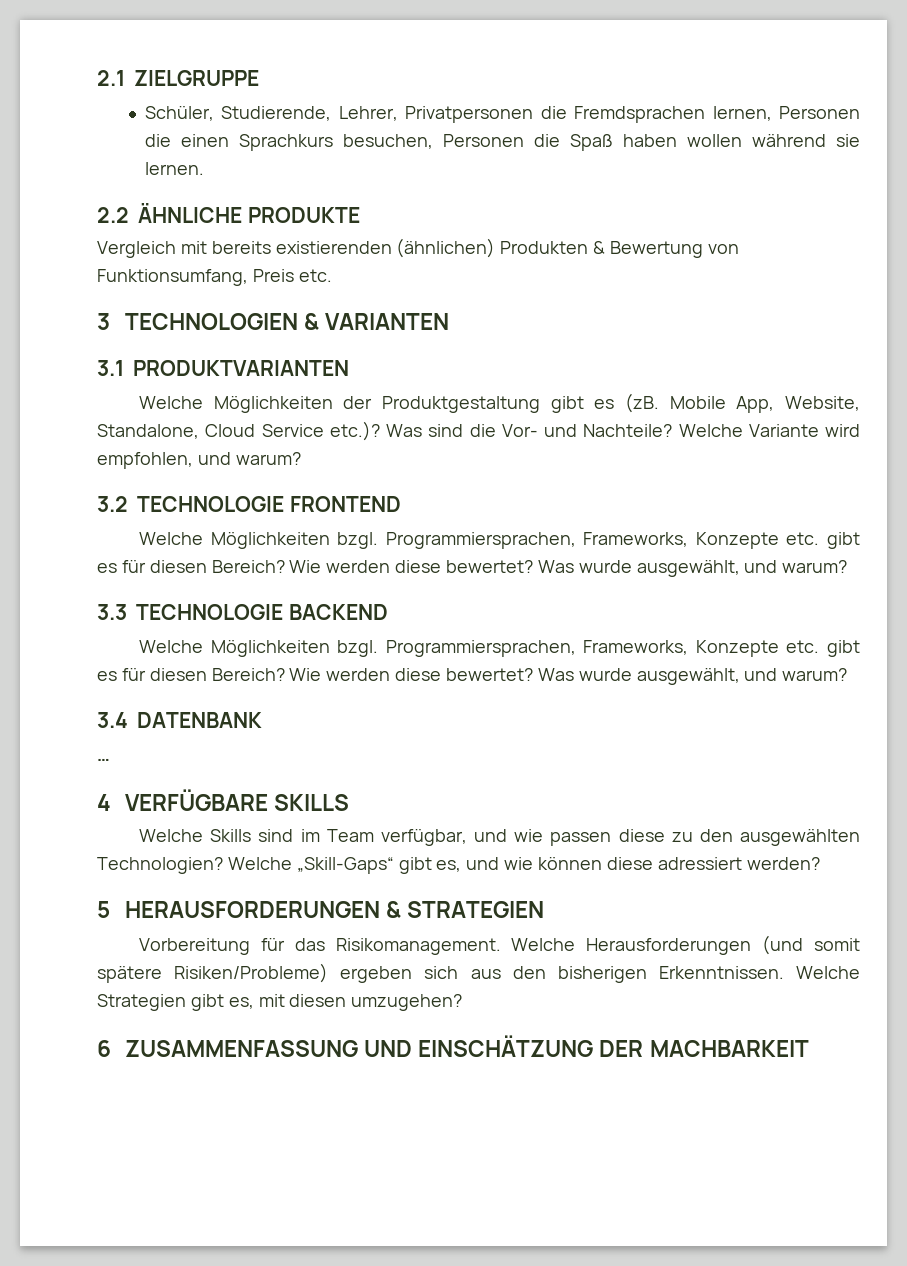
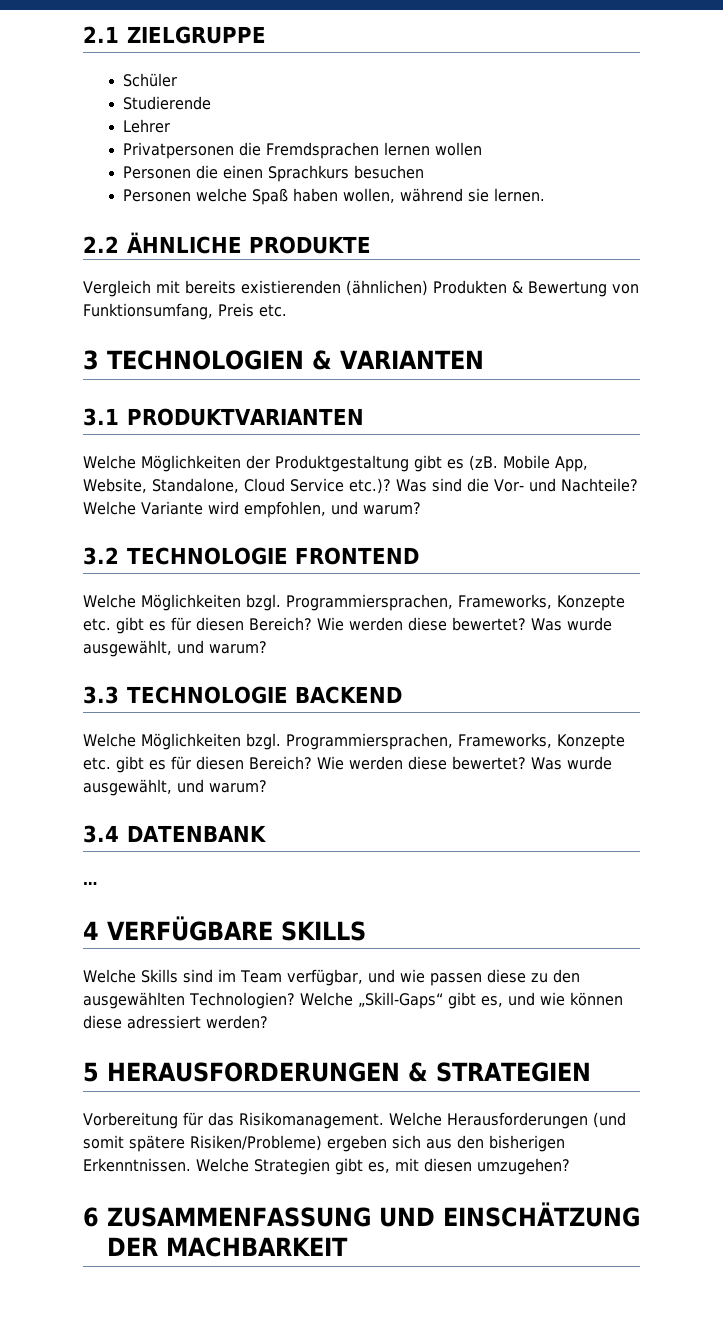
- Schüler, Studierende, Lehrer, Privatpersonen die Fremdsprachen lernen, Personen die einen Sprachkurs besuchen, Personen die Spaß haben wollen während sie lernen.
+ Schüler
+ Studierende
+ Lehrer
+ Privatpersonen die Fremdsprachen lernen wollen
+ Personen die einen Sprachkurs besuchen
+ Personen welche Spaß haben wollen, während sie lernen.

